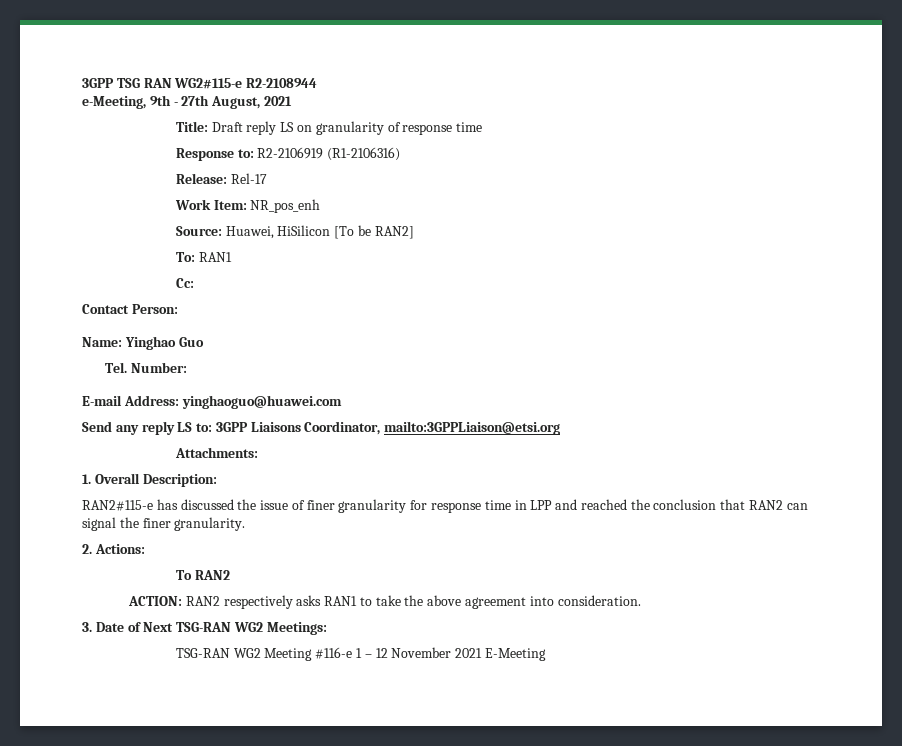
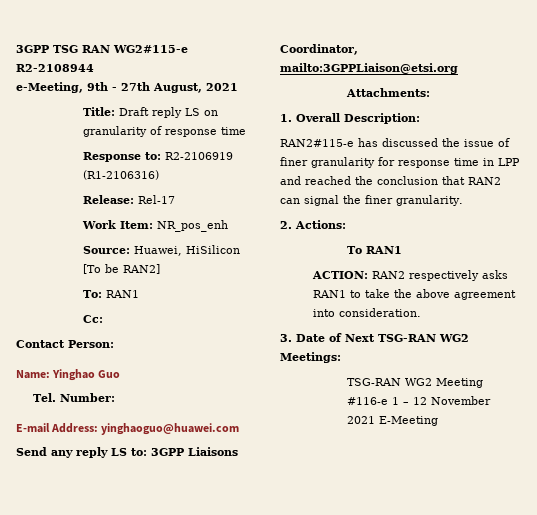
- To RAN2
+ To RAN1

